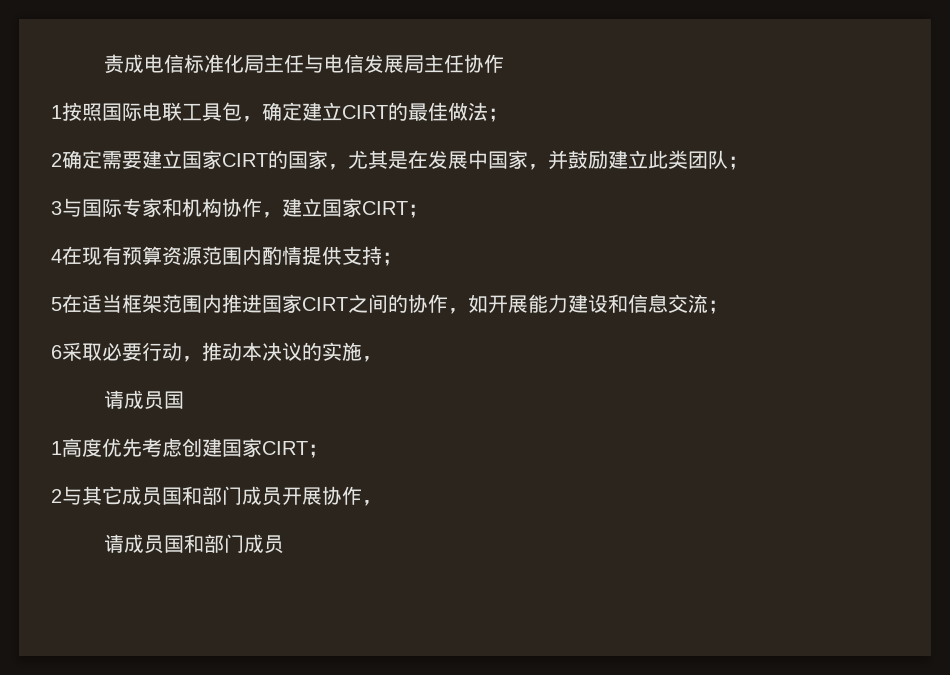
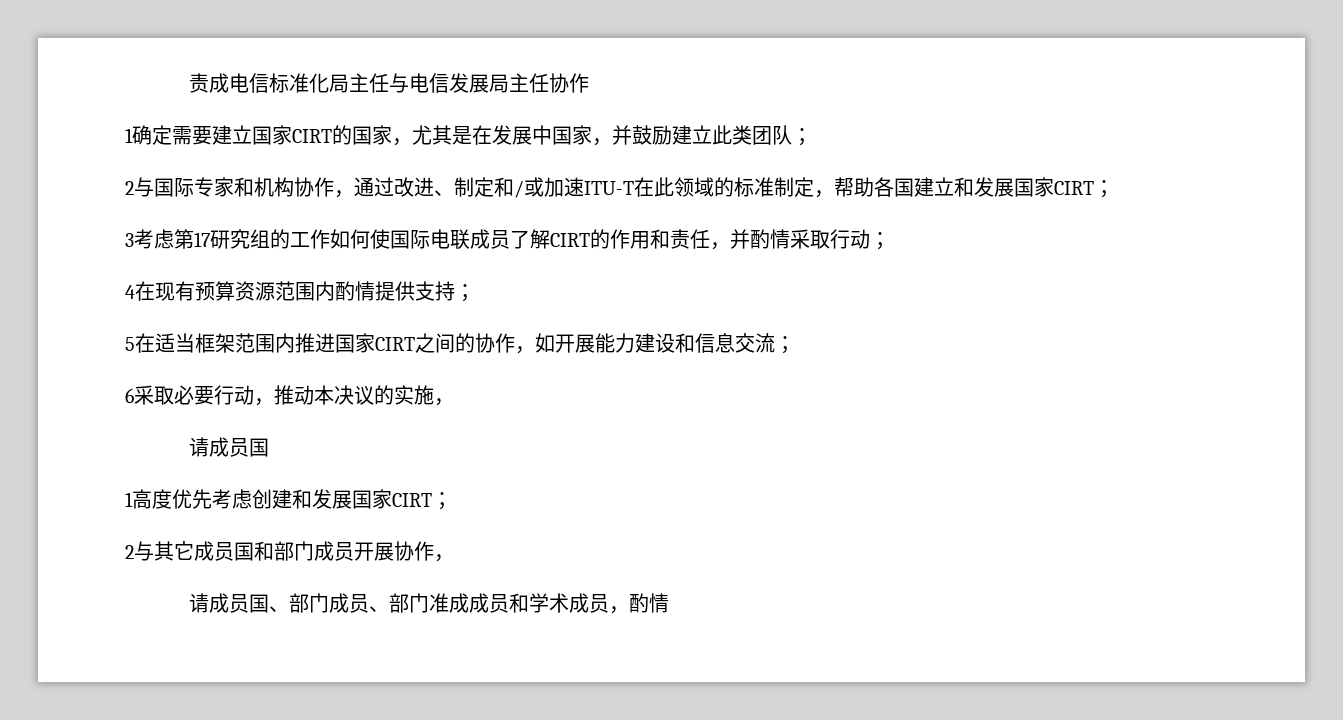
- 1按照国际电联工具包，确定建立CIRT的最佳做法；
- 2确定需要建立国家CIRT的国家，尤其是在发展中国家，并鼓励建立此类团队；
+ 1确定需要建立国家CIRT的国家，尤其是在发展中国家，并鼓励建立此类团队；
- 3与国际专家和机构协作，建立国家CIRT；
+ 2与国际专家和机构协作，通过改进、制定和/或加速ITU-T在此领域的标准制定，帮助各国建立和发展国家CIRT；
+ 3考虑第17研究组的工作如何使国际电联成员了解CIRT的作用和责任，并酌情采取行动；
- 1高度优先考虑创建国家CIRT；
+ 1高度优先考虑创建和发展国家CIRT；
- 请成员国和部门成员
+ 请成员国、部门成员、部门准成成员和学术成员，酌情

